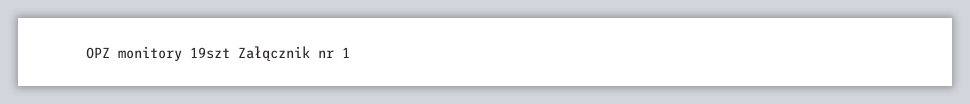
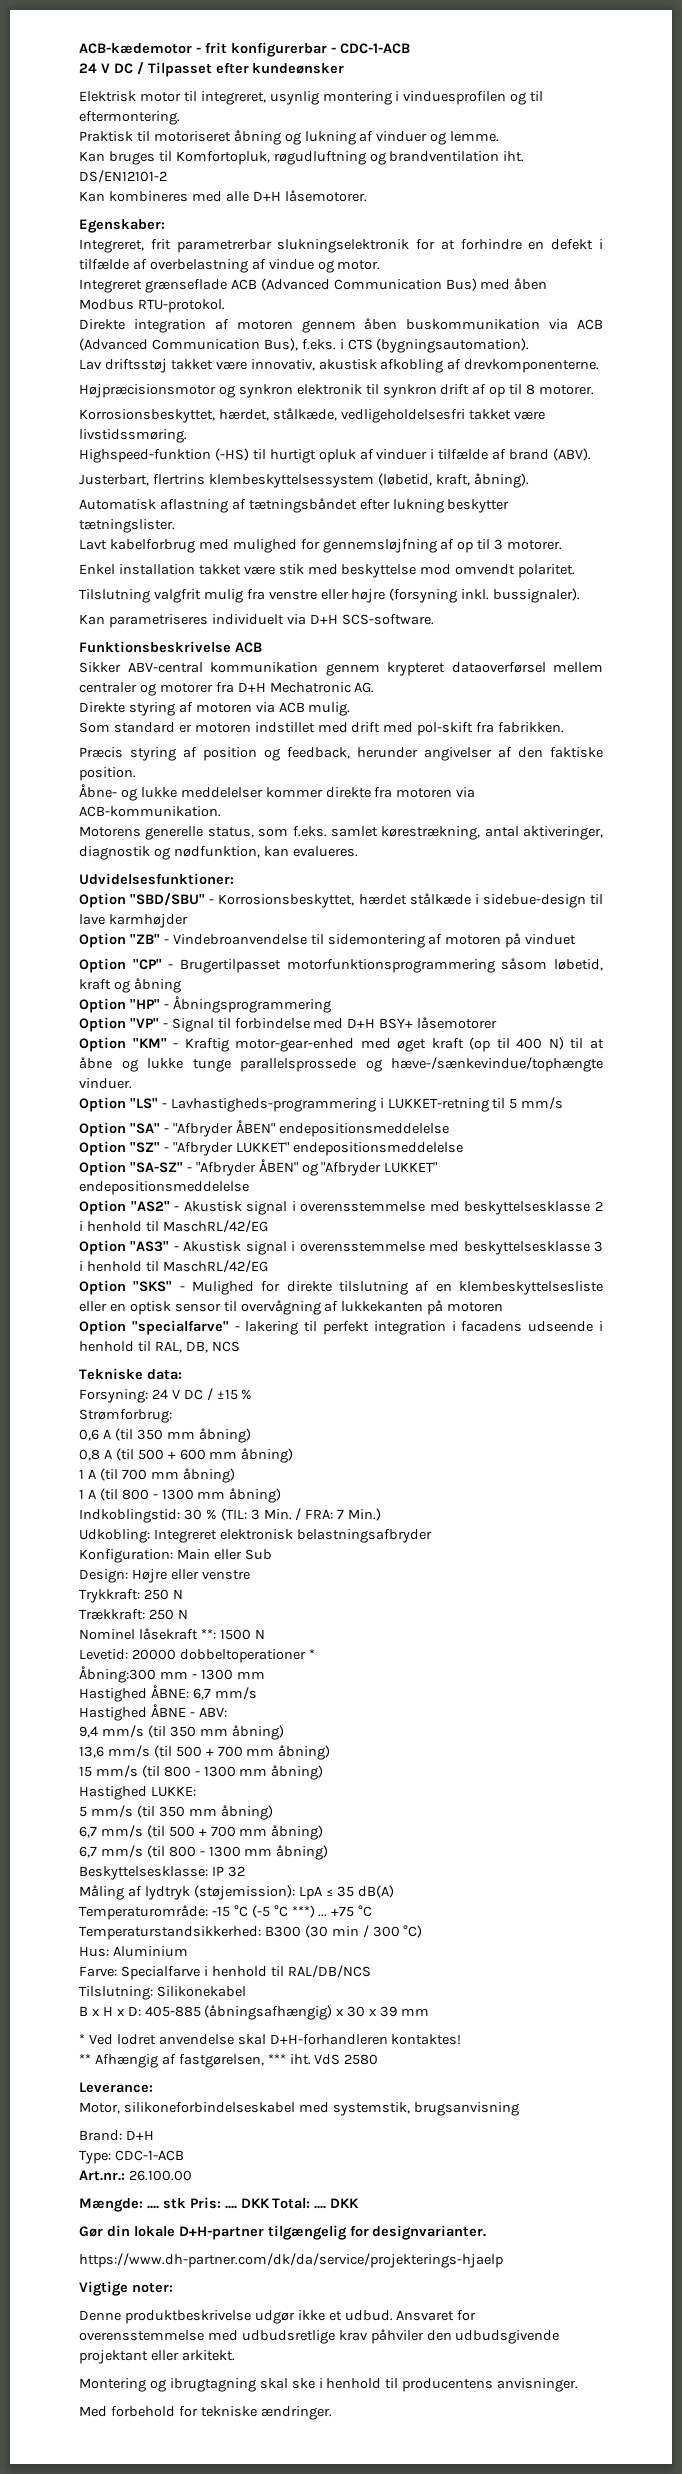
- OPZ monitory 19szt Załącznik nr 1
+ ACB-kædemotor - frit konfigurerbar - CDC-1-ACB
+ 24 V DC / Tilpasset efter kundeønsker
+ Elektrisk motor til integreret, usynlig montering i vinduesprofilen og til eftermontering.
+ Praktisk til motoriseret åbning og lukning af vinduer og lemme.
+ Kan bruges til Komfortopluk, røgudluftning og brandventilation iht. DS/EN12101-2
+ Kan kombineres med alle D+H låsemotorer.
+ Egenskaber:
+ Integreret, frit parametrerbar slukningselektronik for at forhindre en defekt i tilfælde af overbelastning af vindue og motor.
+ Integreret grænseflade ACB (Advanced Communication Bus) med åben Modbus RTU-protokol.
+ Direkte integration af motoren gennem åben buskommunikation via ACB (Advanced Communication Bus), f.eks. i CTS (bygningsautomation).
+ Lav driftsstøj takket være innovativ, akustisk afkobling af drevkomponenterne.
+ Højpræcisionsmotor og synkron elektronik til synkron drift af op til 8 motorer.
+ Korrosionsbeskyttet, hærdet, stålkæde, vedligeholdelsesfri takket være livstidssmøring.
+ Highspeed-funktion (-HS) til hurtigt opluk af vinduer i tilfælde af brand (ABV).
+ Justerbart, flertrins klembeskyttelsessystem (løbetid, kraft, åbning).
+ Automatisk aflastning af tætningsbåndet efter lukning beskytter tætningslister.
+ Lavt kabelforbrug med mulighed for gennemsløjfning af op til 3 motorer.
+ Enkel installation takket være stik med beskyttelse mod omvendt polaritet.
+ Tilslutning valgfrit mulig fra venstre eller højre (forsyning inkl. bussignaler).
+ Kan parametriseres individuelt via D+H SCS-software.
+ Funktionsbeskrivelse ACB
+ Sikker ABV-central kommunikation gennem krypteret dataoverførsel mellem centraler og motorer fra D+H Mechatronic AG.
+ Direkte styring af motoren via ACB mulig.
+ Som standard er motoren indstillet med drift med pol-skift fra fabrikken.
+ Præcis styring af position og feedback, herunder angivelser af den faktiske position.
+ Åbne- og lukke meddelelser kommer direkte fra motoren via ACB-kommunikation.
+ Motorens generelle status, som f.eks. samlet kørestrækning, antal aktiveringer, diagnostik og nødfunktion, kan evalueres.
+ Udvidelsesfunktioner:
+ Option "SBD/SBU" - Korrosionsbeskyttet, hærdet stålkæde i sidebue-design til lave karmhøjder
+ Option "ZB" - Vindebroanvendelse til sidemontering af motoren på vinduet
+ Option "CP" - Brugertilpasset motorfunktionsprogrammering såsom løbetid, kraft og åbning
+ Option "HP" - Åbningsprogrammering
+ Option "VP" - Signal til forbindelse med D+H BSY+ låsemotorer
+ Option "KM" - Kraftig motor-gear-enhed med øget kraft (op til 400 N) til at åbne og lukke tunge parallelsprossede og hæve-/sænkevindue/tophængte vinduer.
+ Option "LS" - Lavhastigheds-programmering i LUKKET-retning til 5 mm/s
+ Option "SA" - "Afbryder ÅBEN" endepositionsmeddelelse
+ Option "SZ" - "Afbryder LUKKET" endepositionsmeddelelse
+ Option "SA-SZ" - "Afbryder ÅBEN" og "Afbryder LUKKET" endepositionsmeddelelse
+ Option "AS2" - Akustisk signal i overensstemmelse med beskyttelsesklasse 2 i henhold til MaschRL/42/EG
+ Option "AS3" - Akustisk signal i overensstemmelse med beskyttelsesklasse 3 i henhold til MaschRL/42/EG
+ Option "SKS" - Mulighed for direkte tilslutning af en klembeskyttelsesliste eller en optisk sensor til overvågning af lukkekanten på motoren
+ Option "specialfarve" - lakering til perfekt integration i facadens udseende i henhold til RAL, DB, NCS
+ Tekniske data:
+ Forsyning: 24 V DC / ±15 %
+ Strømforbrug:
+ 0,6 A (til 350 mm åbning)
+ 0,8 A (til 500 + 600 mm åbning)
+ 1 A (til 700 mm åbning)
+ 1 A (til 800 - 1300 mm åbning)
+ Indkoblingstid: 30 % (TIL: 3 Min. / FRA: 7 Min.)
+ Udkobling: Integreret elektronisk belastningsafbryder
+ Konfiguration: Main eller Sub
+ Design: Højre eller venstre
+ Trykkraft: 250 N
+ Trækkraft: 250 N
+ Nominel låsekraft **: 1500 N
+ Levetid: 20000 dobbeltoperationer *
+ Åbning:300 mm - 1300 mm
+ Hastighed ÅBNE: 6,7 mm/s
+ Hastighed ÅBNE - ABV:
+ 9,4 mm/s (til 350 mm åbning)
+ 13,6 mm/s (til 500 + 700 mm åbning)
+ 15 mm/s (til 800 - 1300 mm åbning)
+ Hastighed LUKKE:
+ 5 mm/s (til 350 mm åbning)
+ 6,7 mm/s (til 500 + 700 mm åbning)
+ 6,7 mm/s (til 800 - 1300 mm åbning)
+ Beskyttelsesklasse: IP 32
+ Måling af lydtryk (støjemission): LpA ≤ 35 dB(A)
+ Temperaturområde: -15 °C (-5 °C ***) ... +75 °C
+ Temperaturstandsikkerhed: B300 (30 min / 300 °C)
+ Hus: Aluminium
+ Farve: Specialfarve i henhold til RAL/DB/NCS
+ Tilslutning: Silikonekabel
+ B x H x D: 405-885 (åbningsafhængig) x 30 x 39 mm
+ * Ved lodret anvendelse skal D+H-forhandleren kontaktes!
+ ** Afhængig af fastgørelsen, *** iht. VdS 2580
+ Leverance:
+ Motor, silikoneforbindelseskabel med systemstik, brugsanvisning
+ Brand: D+H
+ Type: CDC-1-ACB
+ Art.nr.: 26.100.00
+ Mængde: .... stk Pris: .... DKK Total: .... DKK
+ Gør din lokale D+H-partner tilgængelig for designvarianter.
+ https://www.dh-partner.com/dk/da/service/projekterings-hjaelp
+ Vigtige noter:
+ Denne produktbeskrivelse udgør ikke et udbud. Ansvaret for overensstemmelse med udbudsretlige krav påhviler den udbudsgivende projektant eller arkitekt.
+ Montering og ibrugtagning skal ske i henhold til producentens anvisninger.
+ Med forbehold for tekniske ændringer.

